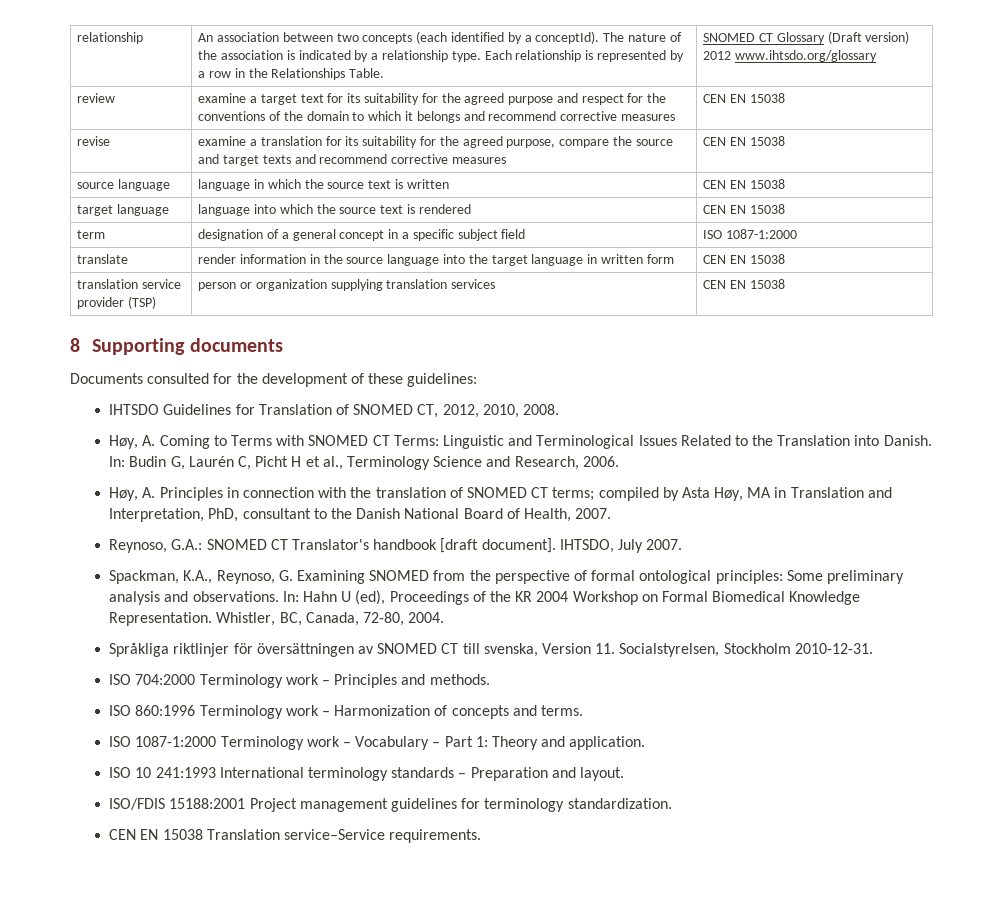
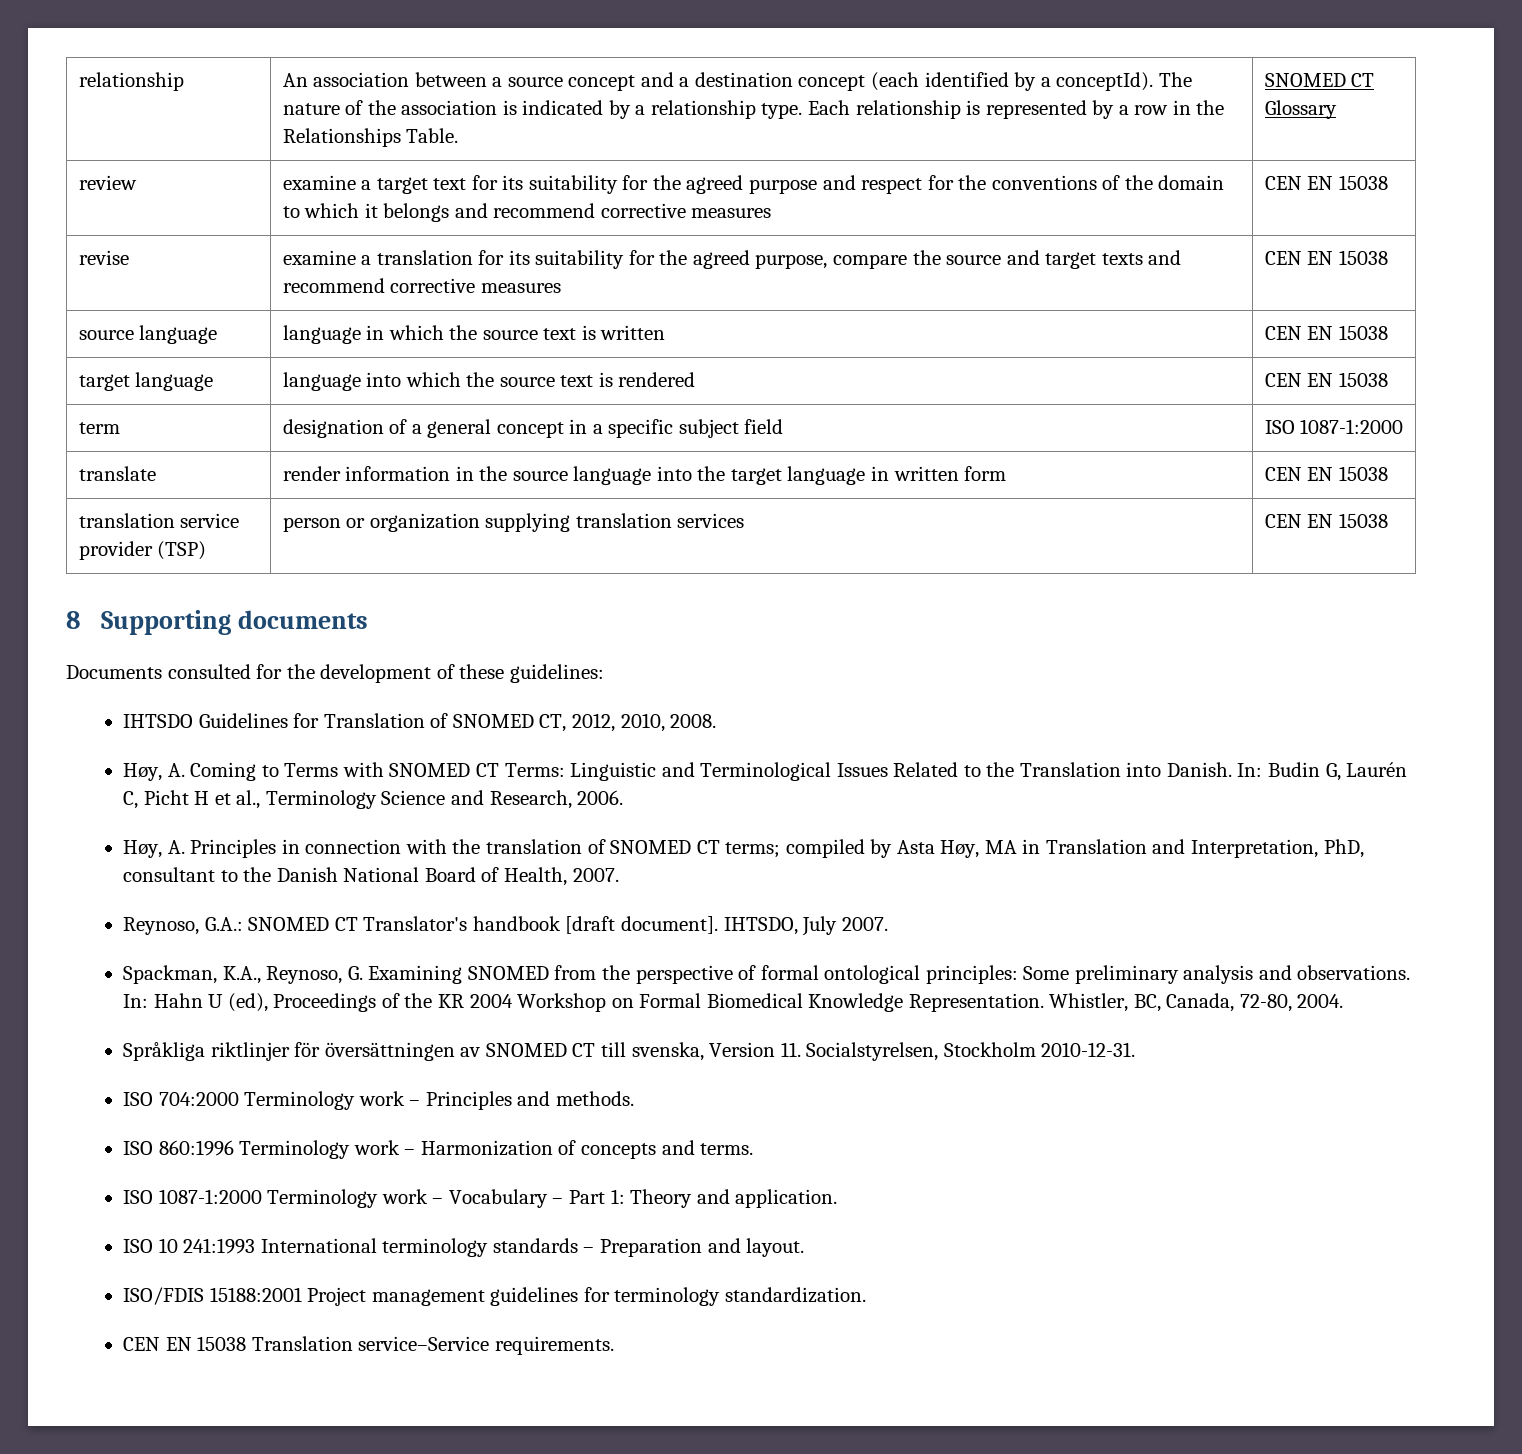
- An association between two concepts (each identified by a conceptId).
+ An association between a source concept and a destination concept (each identified by a conceptId).
- SNOMED CT Glossary (Draft version) 2012 www.ihtsdo.org/glossary
+ SNOMED CT Glossary

